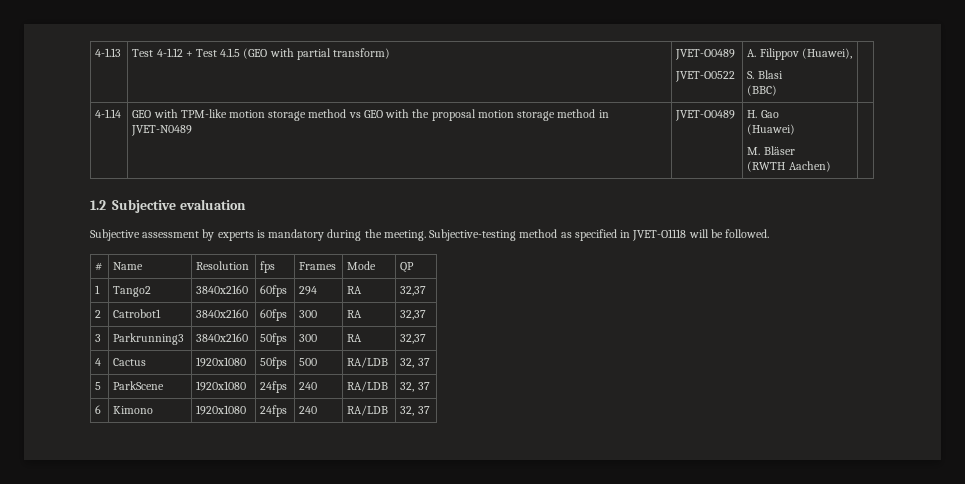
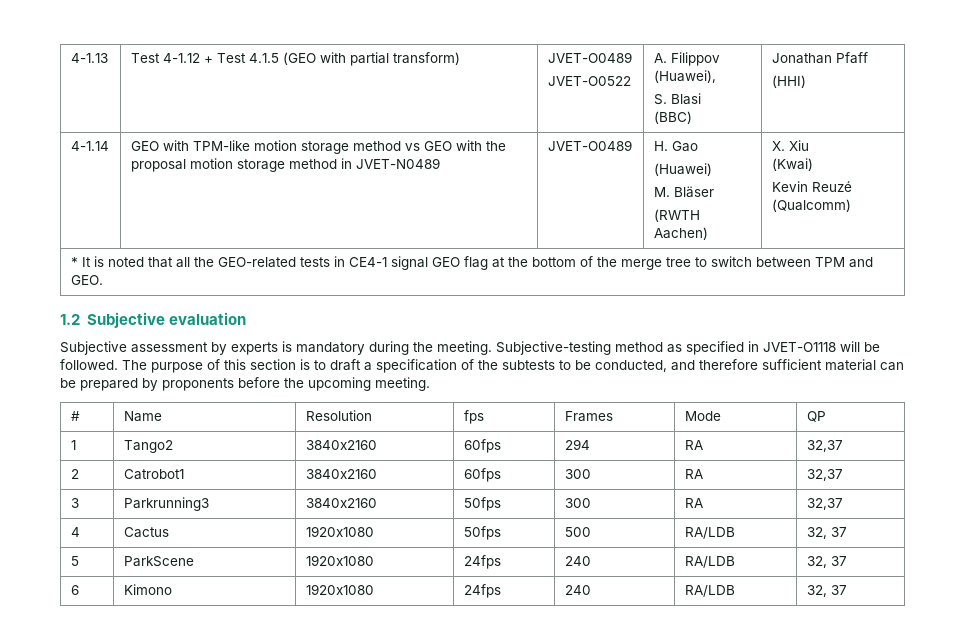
  4-1.13 | Test 4-1.12 + Test 4.1.5 (GEO with partial transform) | JVET-O0489
  JVET-O0522 | A. Filippov (Huawei),
  S. Blasi
- (BBC) |
+ (BBC) | Jonathan Pfaff
+ (HHI)
  4-1.14 | GEO with TPM-like motion storage method vs GEO with the proposal motion storage method in JVET-N0489 | JVET-O0489 | H. Gao
  (Huawei)
  M. Bläser
- (RWTH Aachen) |
+ (RWTH Aachen) | X. Xiu
+ (Kwai)
+ Kevin Reuzé (Qualcomm)
+ * It is noted that all the GEO-related tests in CE4-1 signal GEO flag at the bottom of the merge tree to switch between TPM and GEO.
+ The purpose of this section is to draft a specification of the subtests to be conducted, and therefore sufficient material can be prepared by proponents before the upcoming meeting.

